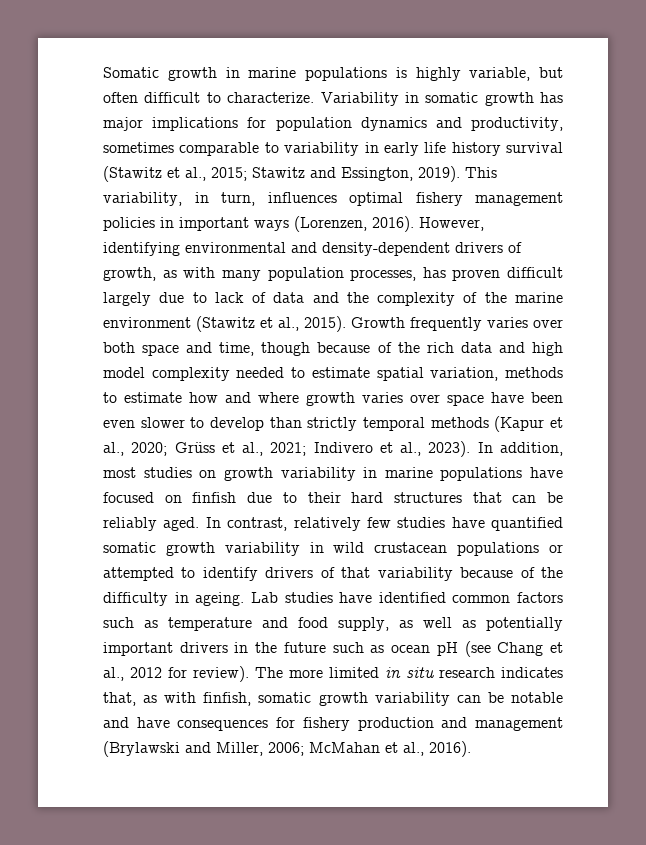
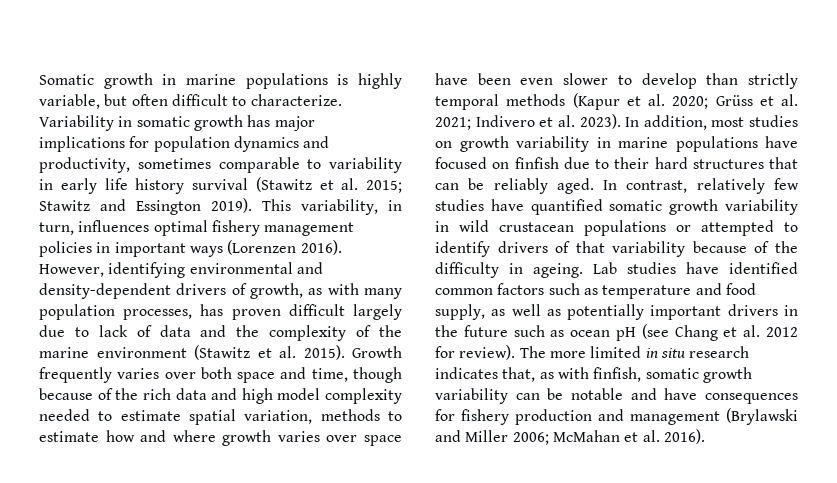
- Variability in somatic growth has major implications for population dynamics and productivity, sometimes comparable to variability in early life history survival (Stawitz et al., 2015; Stawitz and Essington, 2019).
+ Variability in somatic growth has major implications for population dynamics and productivity, sometimes comparable to variability in early life history survival (Stawitz et al. 2015; Stawitz and Essington 2019).
- This variability, in turn, influences optimal fishery management policies in important ways (Lorenzen, 2016).
+ This variability, in turn, influences optimal fishery management policies in important ways (Lorenzen 2016).
- However, identifying environmental and density-dependent drivers of growth, as with many population processes, has proven difficult largely due to lack of data and the complexity of the marine environment (Stawitz et al., 2015).
+ However, identifying environmental and density-dependent drivers of growth, as with many population processes, has proven difficult largely due to lack of data and the complexity of the marine environment (Stawitz et al. 2015).
- Growth frequently varies over both space and time, though because of the rich data and high model complexity needed to estimate spatial variation, methods to estimate how and where growth varies over space have been even slower to develop than strictly temporal methods (Kapur et al., 2020; Grüss et al., 2021; Indivero et al., 2023).
+ Growth frequently varies over both space and time, though because of the rich data and high model complexity needed to estimate spatial variation, methods to estimate how and where growth varies over space have been even slower to develop than strictly temporal methods (Kapur et al. 2020; Grüss et al. 2021; Indivero et al. 2023).
- Lab studies have identified common factors such as temperature and food supply, as well as potentially important drivers in the future such as ocean pH (see Chang et al., 2012 for review).
+ Lab studies have identified common factors such as temperature and food supply, as well as potentially important drivers in the future such as ocean pH (see Chang et al. 2012 for review).
- The more limited in situ research indicates that, as with finfish, somatic growth variability can be notable and have consequences for fishery production and management (Brylawski and Miller, 2006; McMahan et al., 2016).
+ The more limited in situ research indicates that, as with finfish, somatic growth variability can be notable and have consequences for fishery production and management (Brylawski and Miller 2006; McMahan et al. 2016).

